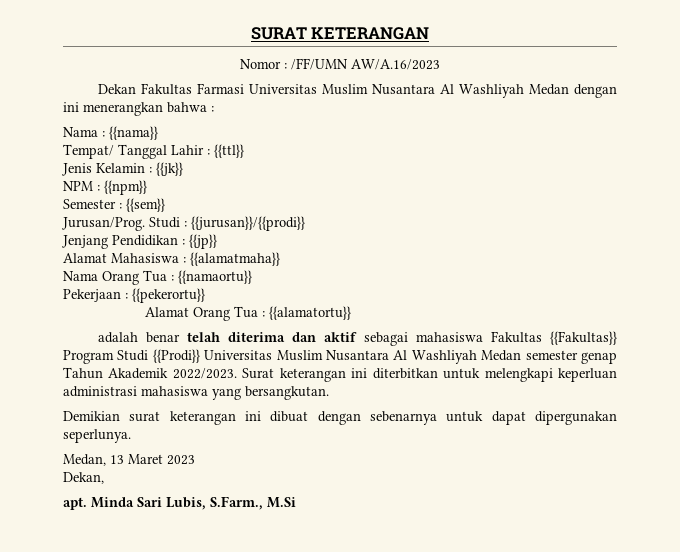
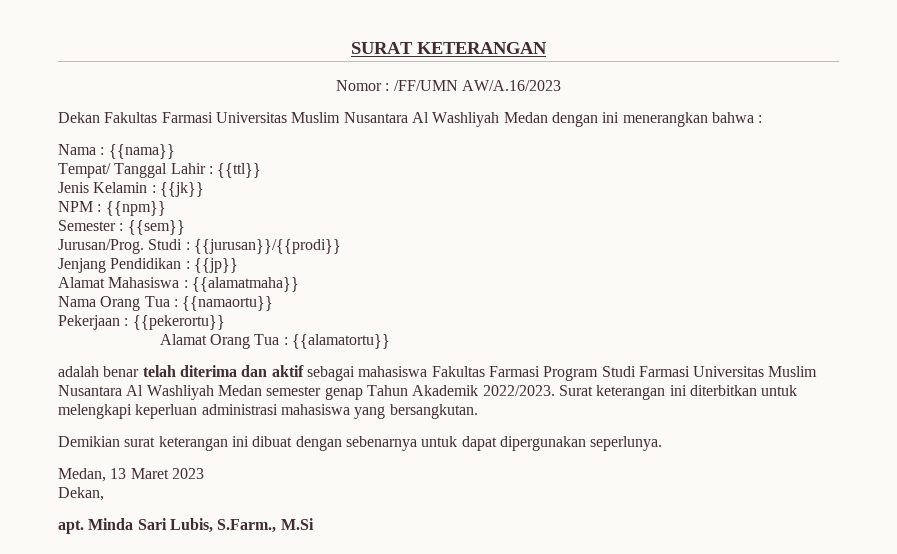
- adalah benar telah diterima dan aktif sebagai mahasiswa Fakultas {{Fakultas}} Program Studi {{Prodi}} Universitas Muslim Nusantara Al Washliyah Medan semester genap Tahun Akademik 2022/2023.
+ adalah benar telah diterima dan aktif sebagai mahasiswa Fakultas Farmasi Program Studi Farmasi Universitas Muslim Nusantara Al Washliyah Medan semester genap Tahun Akademik 2022/2023.

